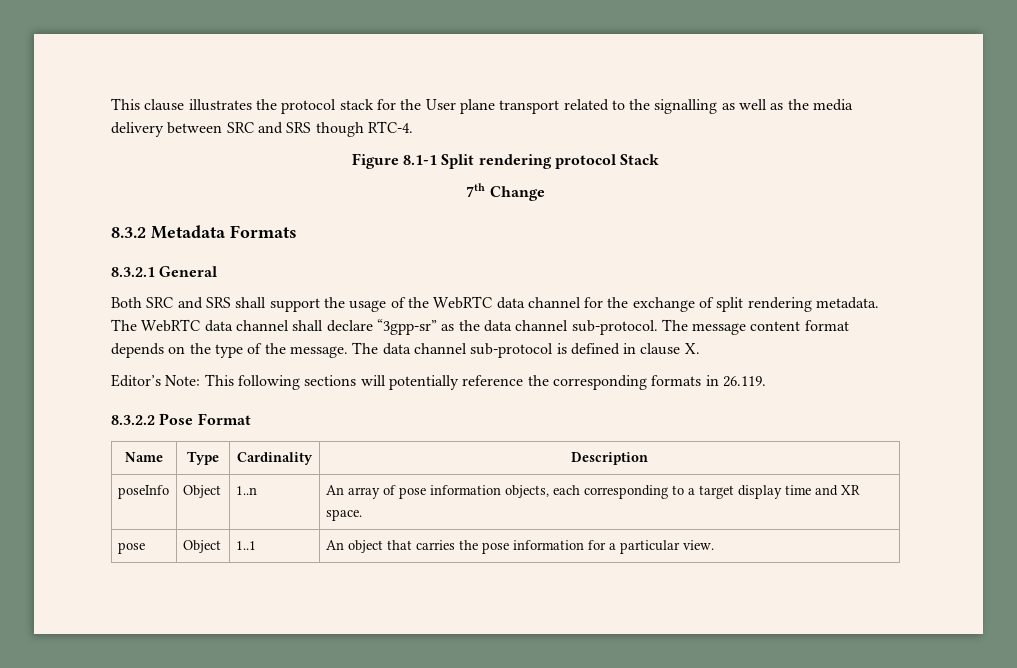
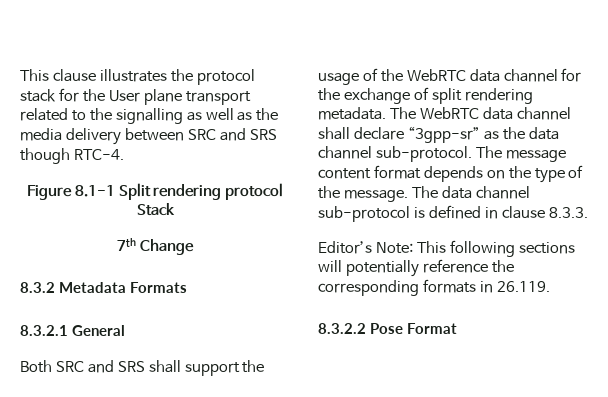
- The data channel sub-protocol is defined in clause X.
+ The data channel sub-protocol is defined in clause 8.3.3.
- Name | Type | Cardinality | Description
- poseInfo | Object | 1..n | An array of pose information objects, each corresponding to a target display time and XR space.
- pose | Object | 1..1 | An object that carries the pose information for a particular view.

